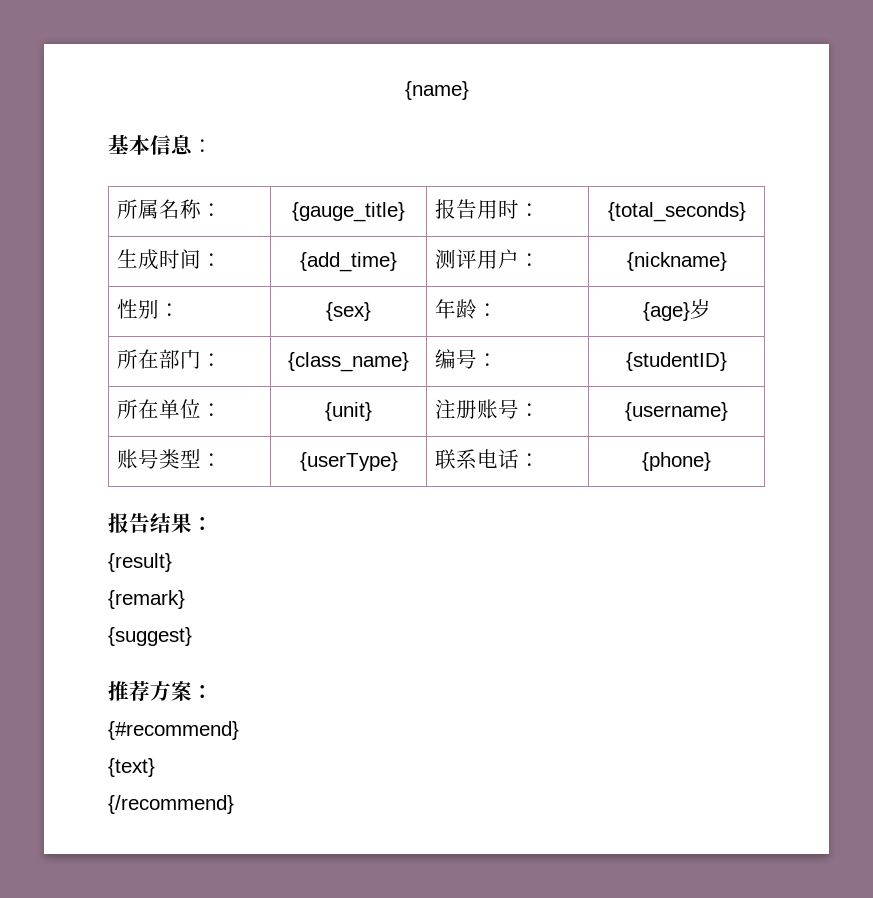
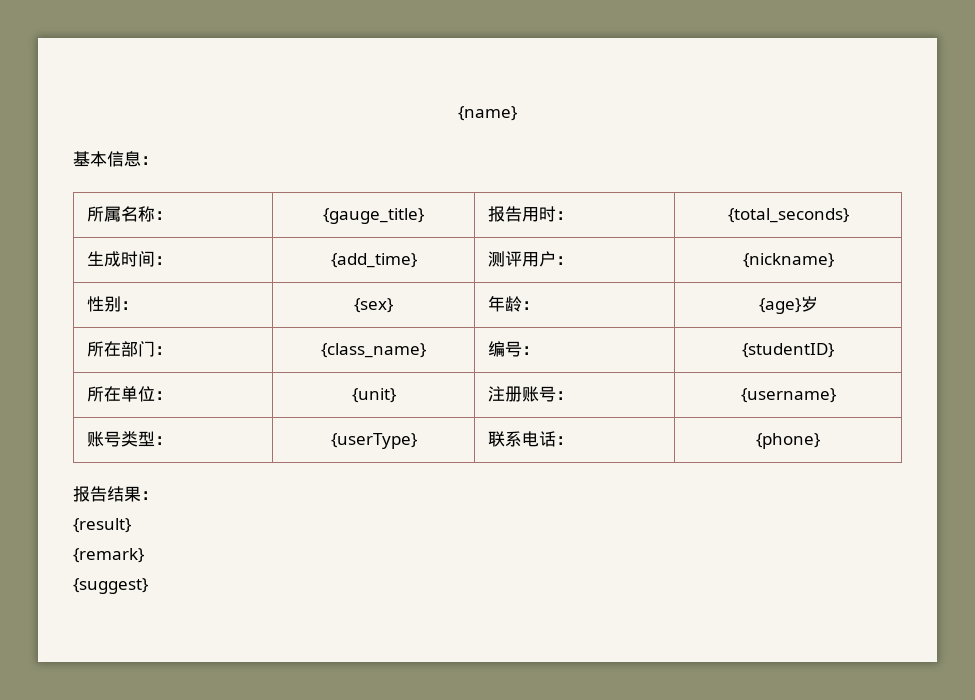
- 推荐方案：
- {#recommend}
- {text}
- {/recommend}

